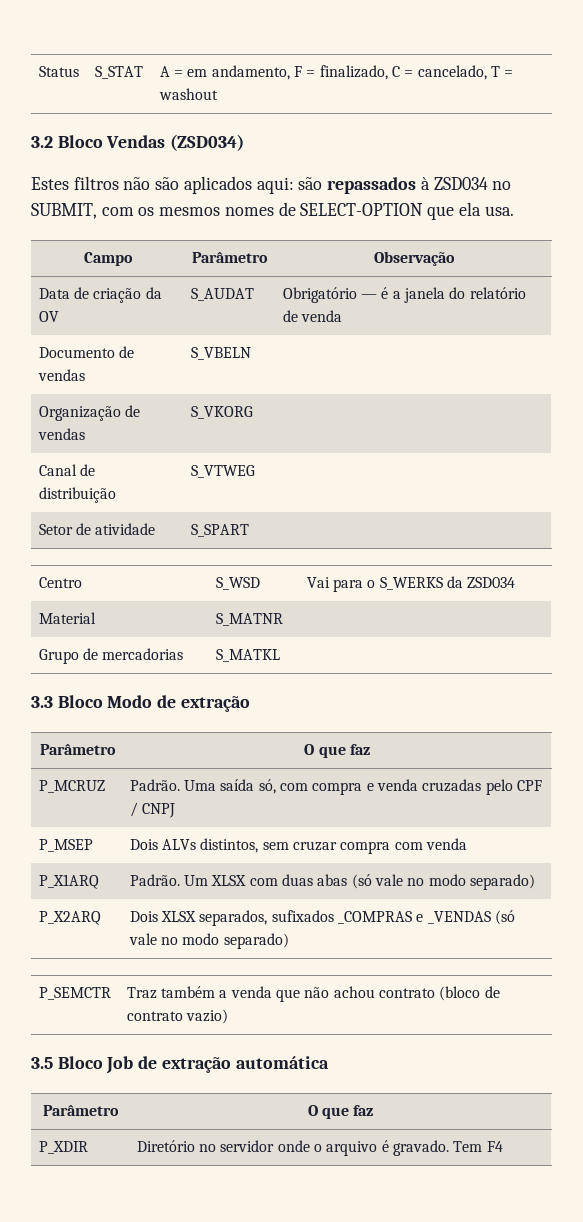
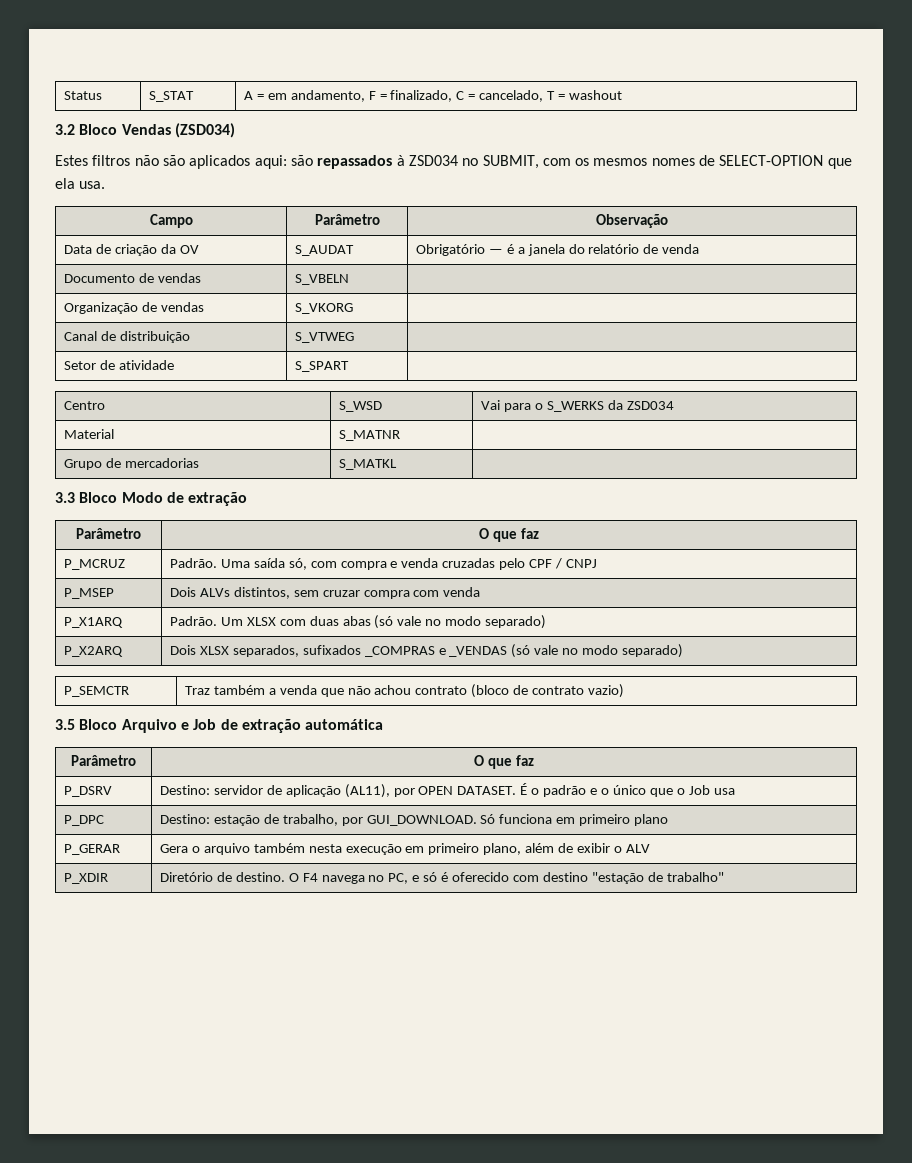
- 3.5 Bloco Job de extração automática
+ 3.5 Bloco Arquivo e Job de extração automática
- P_XDIR | Diretório no servidor onde o arquivo é gravado. Tem F4
+ P_DSRV | Destino: servidor de aplicação (AL11), por OPEN DATASET. É o padrão e o único que o Job usa
+ P_DPC | Destino: estação de trabalho, por GUI_DOWNLOAD. Só funciona em primeiro plano
+ P_GERAR | Gera o arquivo também nesta execução em primeiro plano, além de exibir o ALV
+ P_XDIR | Diretório de destino. O F4 navega no PC, e só é oferecido com destino "estação de trabalho"

